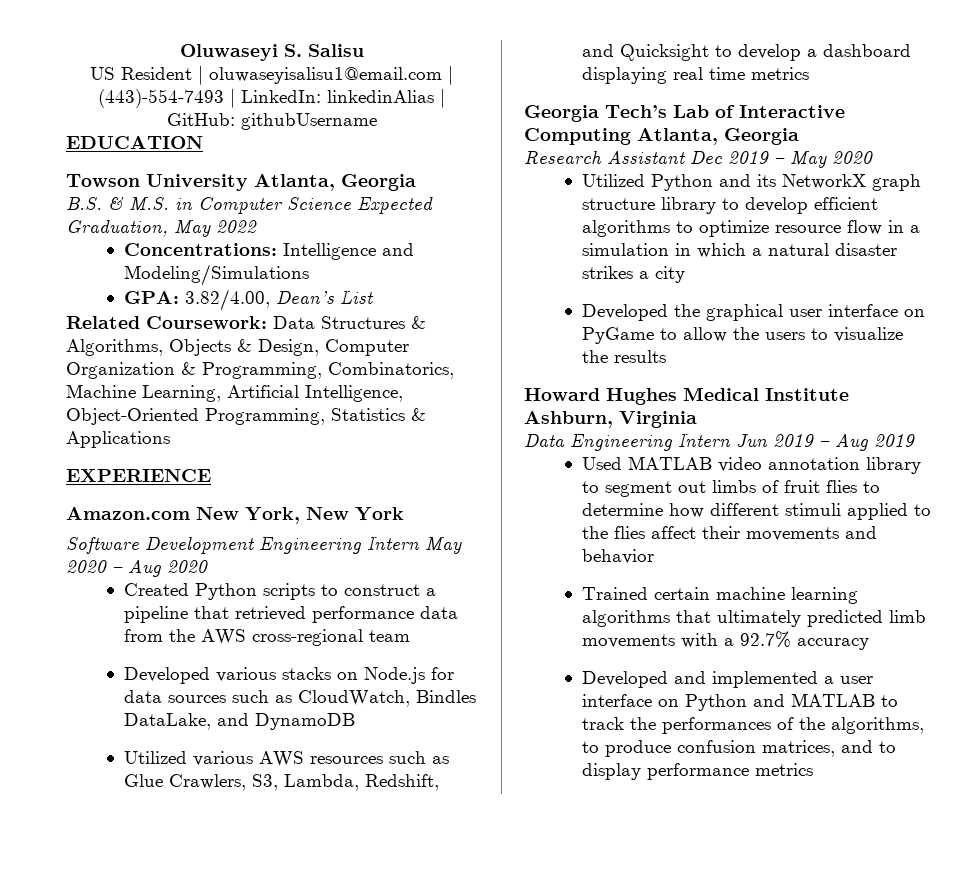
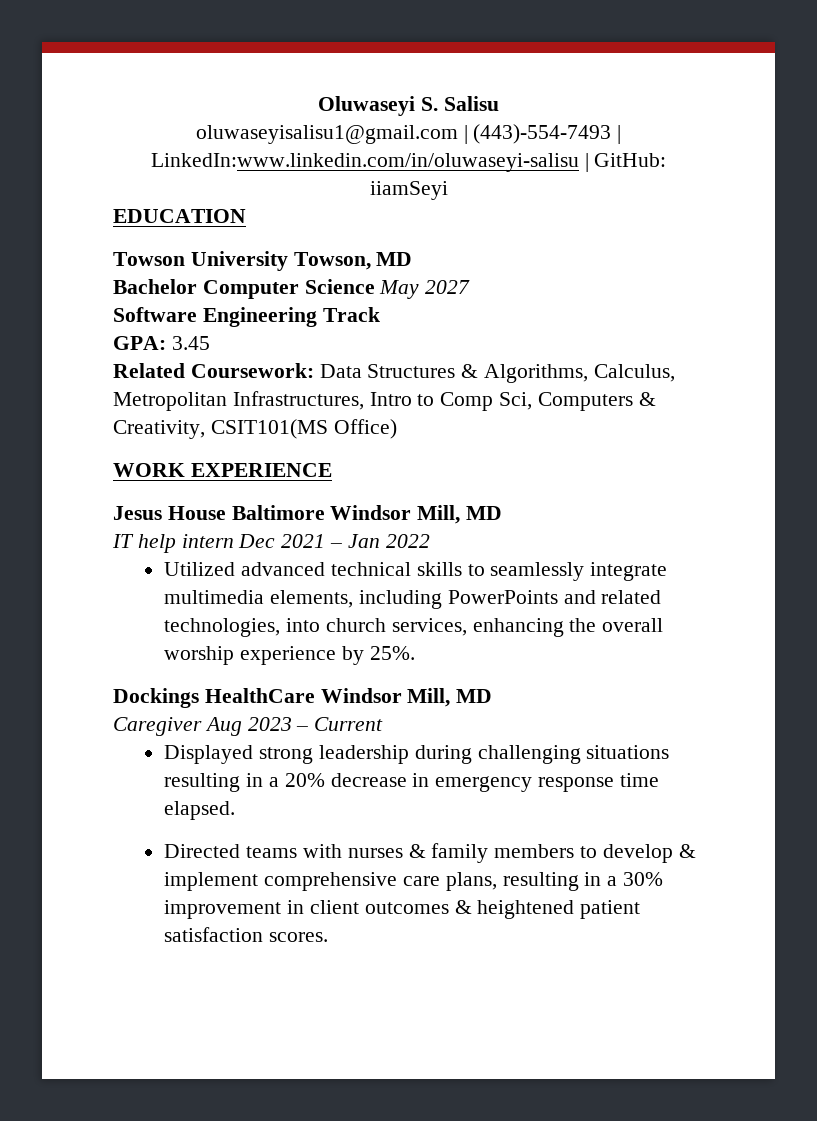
- US Resident | oluwaseyisalisu1@email.com | (443)-554-7493 | LinkedIn: linkedinAlias | GitHub: githubUsername
+ oluwaseyisalisu1@gmail.com | (443)-554-7493 | LinkedIn:www.linkedin.com/in/oluwaseyi-salisu | GitHub: iiamSeyi
- Towson University Atlanta, Georgia
- B.S. & M.S. in Computer Science Expected Graduation, May 2022
- Concentrations: Intelligence and Modeling/Simulations
- GPA: 3.82/4.00, Dean’s List
+ Towson University Towson, MD
+ Bachelor Computer Science May 2027
+ Software Engineering Track
+ GPA: 3.45
- Related Coursework: Data Structures & Algorithms, Objects & Design, Computer Organization & Programming, Combinatorics, Machine Learning, Artificial Intelligence, Object-Oriented Programming, Statistics & Applications
- EXPERIENCE
- Amazon.com New York, New York
- Software Development Engineering Intern May 2020 – Aug 2020
- Created Python scripts to construct a pipeline that retrieved performance data from the AWS cross-regional team
- Developed various stacks on Node.js for data sources such as CloudWatch, Bindles DataLake, and DynamoDB
- Utilized various AWS resources such as Glue Crawlers, S3, Lambda, Redshift, and Quicksight to develop a dashboard displaying real time metrics
- Georgia Tech’s Lab of Interactive Computing Atlanta, Georgia
- Research Assistant Dec 2019 – May 2020
- Utilized Python and its NetworkX graph structure library to develop efficient algorithms to optimize resource flow in a simulation in which a natural disaster strikes a city
- Developed the graphical user interface on PyGame to allow the users to visualize the results
- Howard Hughes Medical Institute Ashburn, Virginia
- Data Engineering Intern Jun 2019 – Aug 2019
- Used MATLAB video annotation library to segment out limbs of fruit flies to determine how different stimuli applied to the flies affect their movements and behavior
- Trained certain machine learning algorithms that ultimately predicted limb movements with a 92.7% accuracy
- Developed and implemented a user interface on Python and MATLAB to track the performances of the algorithms, to produce confusion matrices, and to display performance metrics
+ Related Coursework: Data Structures & Algorithms, Calculus, Metropolitan Infrastructures, Intro to Comp Sci, Computers & Creativity, CSIT101(MS Office)
+ WORK EXPERIENCE
+ Jesus House Baltimore Windsor Mill, MD
+ IT help intern Dec 2021 – Jan 2022
+ Utilized advanced technical skills to seamlessly integrate multimedia elements, including PowerPoints and related technologies, into church services, enhancing the overall worship experience by 25%.
+ Dockings HealthCare Windsor Mill, MD
+ Caregiver Aug 2023 – Current
+ Displayed strong leadership during challenging situations resulting in a 20% decrease in emergency response time elapsed.
+ Directed teams with nurses & family members to develop & implement comprehensive care plans, resulting in a 30% improvement in client outcomes & heightened patient satisfaction scores.

